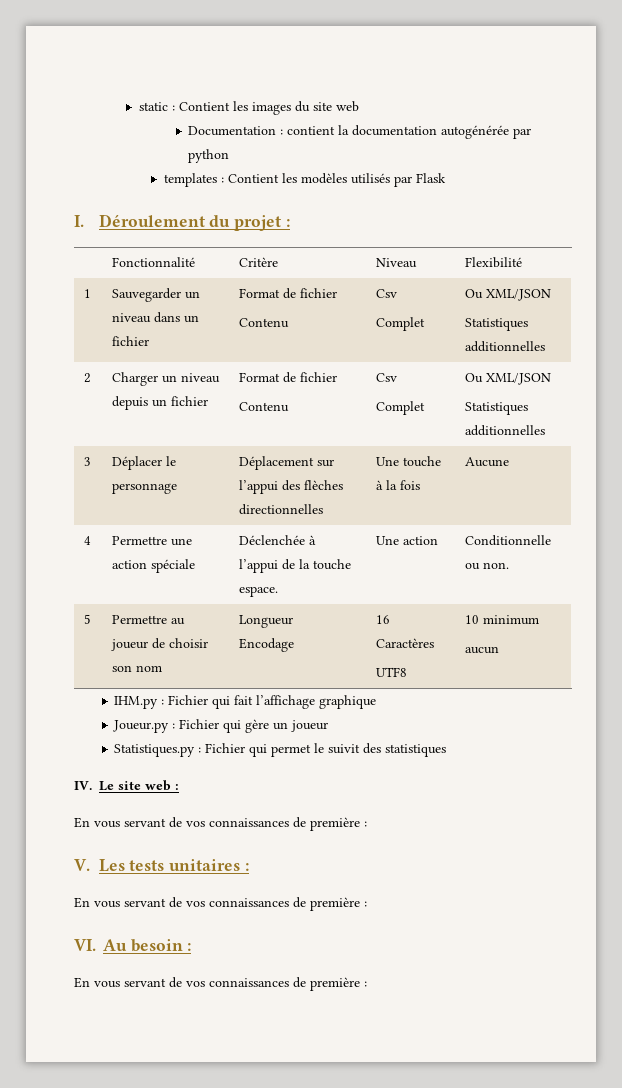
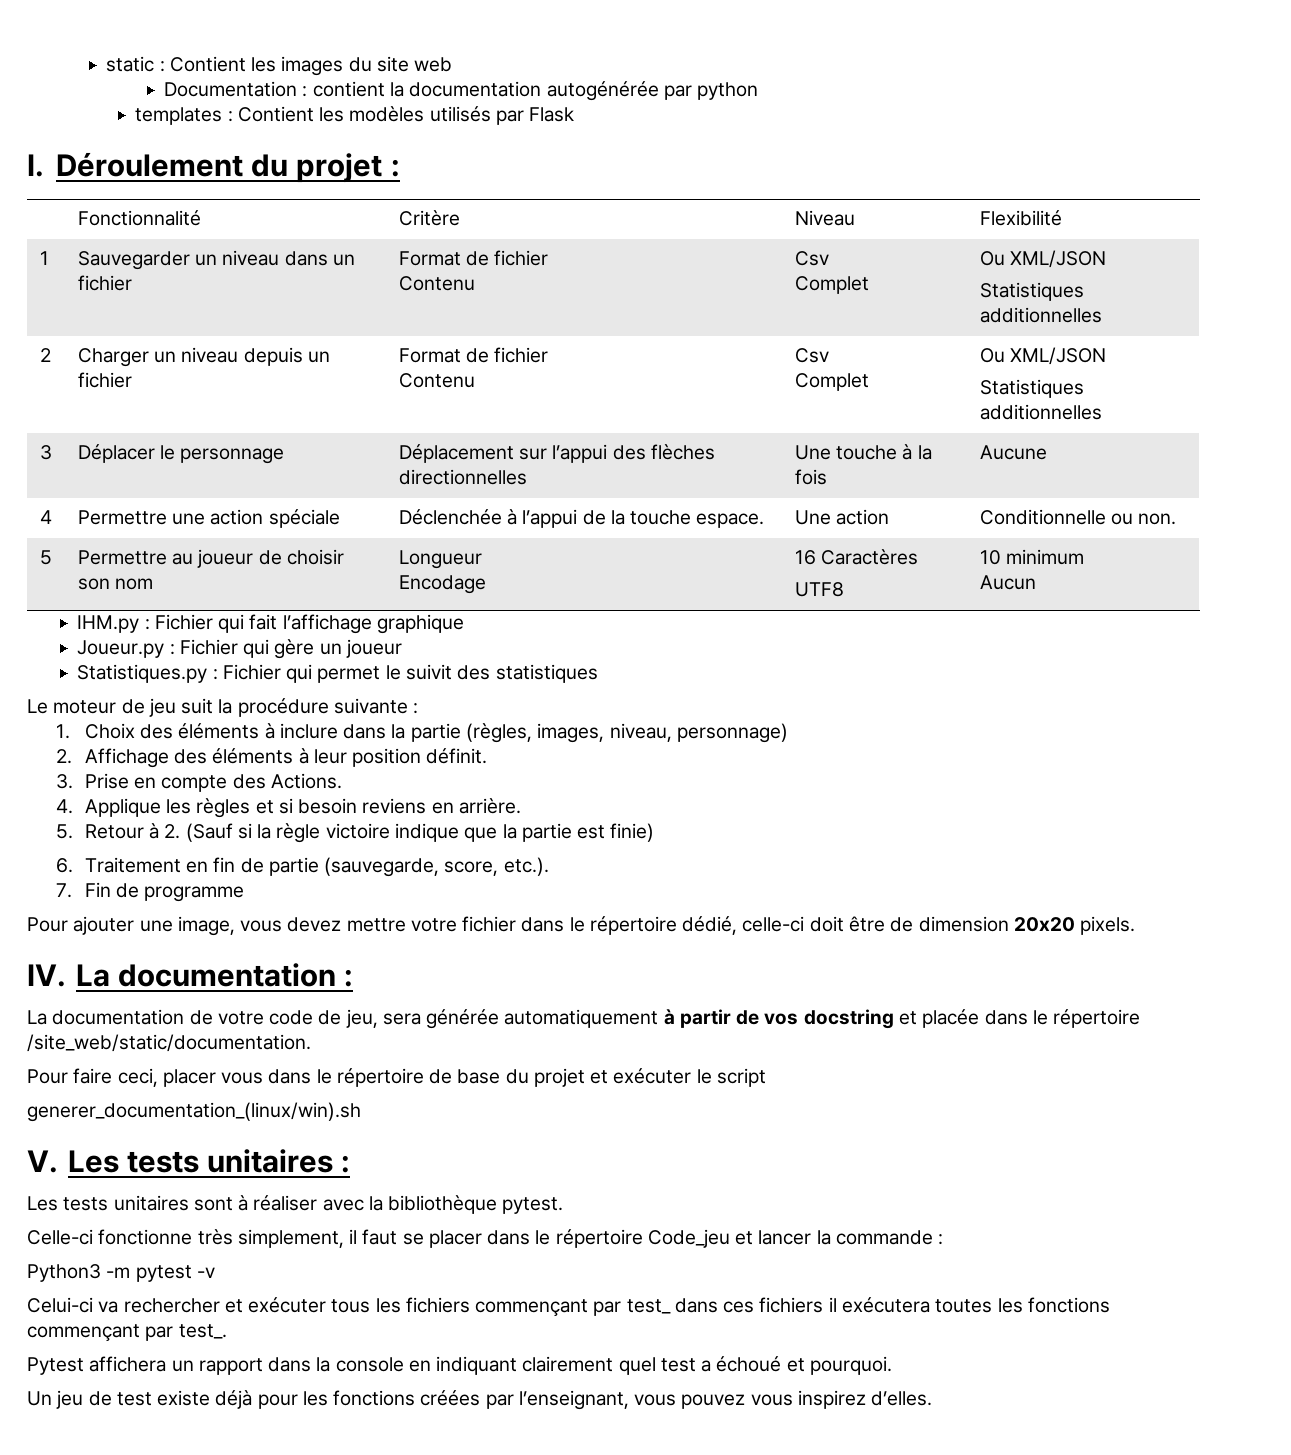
  5 | Permettre au joueur de choisir son nom | Longueur
  Encodage | 16 Caractères
  UTF8 | 10 minimum
- aucun
+ Aucun
- IV. Le site web :
- En vous servant de vos connaissances de première :
+ Le moteur de jeu suit la procédure suivante :
+ 1. Choix des éléments à inclure dans la partie (règles, images, niveau, personnage)
+ 2. Affichage des éléments à leur position définit.
+ 3. Prise en compte des Actions.
+ 4. Applique les règles et si besoin reviens en arrière.
+ 5. Retour à 2. (Sauf si la règle victoire indique que la partie est finie)
+ 6. Traitement en fin de partie (sauvegarde, score, etc.).
+ 7. Fin de programme
+ Pour ajouter une image, vous devez mettre votre fichier dans le répertoire dédié, celle-ci doit être de dimension 20x20 pixels.
+ IV. La documentation :
+ La documentation de votre code de jeu, sera générée automatiquement à partir de vos docstring et placée dans le répertoire /site_web/static/documentation.
+ Pour faire ceci, placer vous dans le répertoire de base du projet et exécuter le script
+ generer_documentation_(linux/win).sh
  V. Les tests unitaires :
- En vous servant de vos connaissances de première :
- VI. Au besoin :
- En vous servant de vos connaissances de première :
+ Les tests unitaires sont à réaliser avec la bibliothèque pytest.
+ Celle-ci fonctionne très simplement, il faut se placer dans le répertoire Code_jeu et lancer la commande :
+ Python3 -m pytest -v
+ Celui-ci va rechercher et exécuter tous les fichiers commençant par test_ dans ces fichiers il exécutera toutes les fonctions commençant par test_.
+ Pytest affichera un rapport dans la console en indiquant clairement quel test a échoué et pourquoi.
+ Un jeu de test existe déjà pour les fonctions créées par l’enseignant, vous pouvez vous inspirez d’elles.

